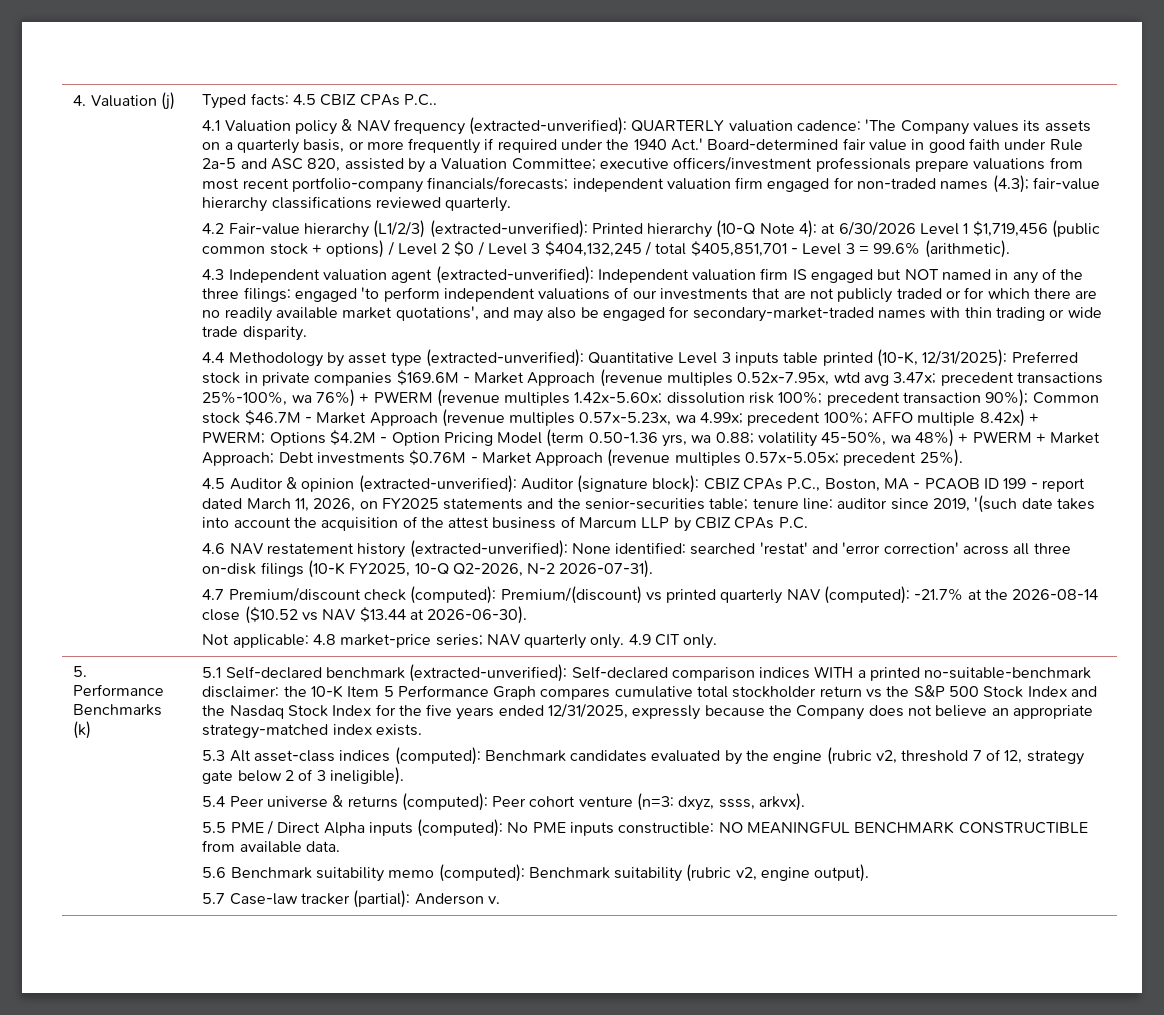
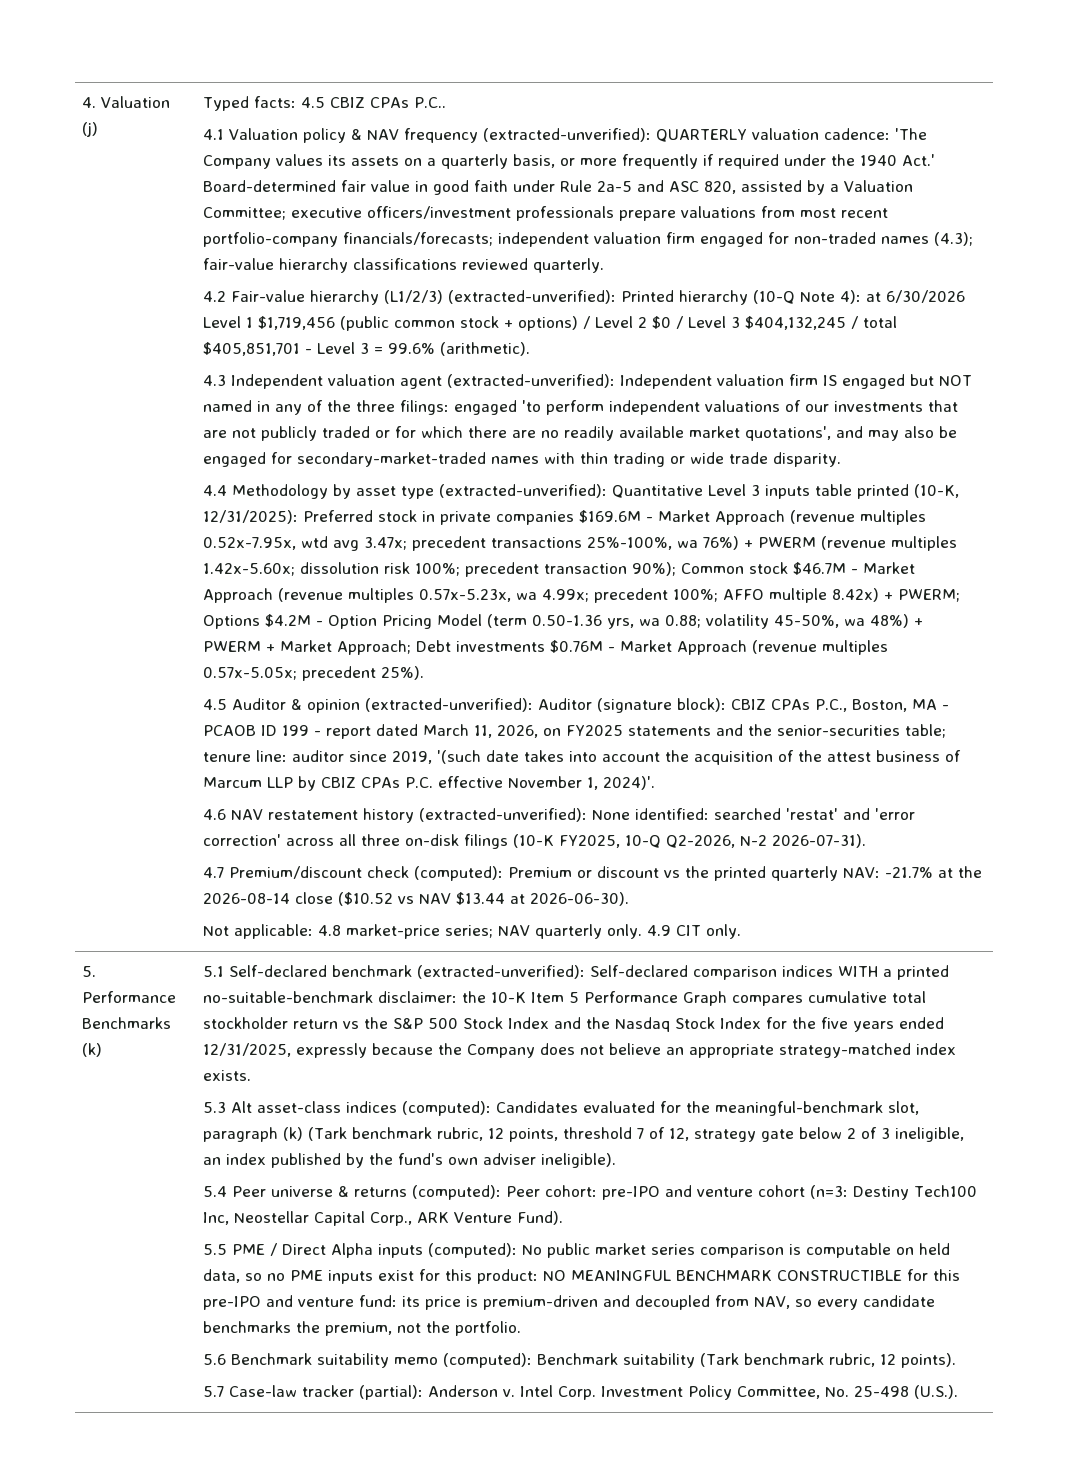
- 4.5 Auditor & opinion (extracted-unverified): Auditor (signature block): CBIZ CPAs P.C., Boston, MA - PCAOB ID 199 - report dated March 11, 2026, on FY2025 statements and the senior-securities table; tenure line: auditor since 2019, '(such date takes into account the acquisition of the attest business of Marcum LLP by CBIZ CPAs P.C.
+ 4.5 Auditor & opinion (extracted-unverified): Auditor (signature block): CBIZ CPAs P.C., Boston, MA - PCAOB ID 199 - report dated March 11, 2026, on FY2025 statements and the senior-securities table; tenure line: auditor since 2019, '(such date takes into account the acquisition of the attest business of Marcum LLP by CBIZ CPAs P.C. effective November 1, 2024)'.
- 4.7 Premium/discount check (computed): Premium/(discount) vs printed quarterly NAV (computed): -21.7% at the 2026-08-14 close ($10.52 vs NAV $13.44 at 2026-06-30).
+ 4.7 Premium/discount check (computed): Premium or discount vs the printed quarterly NAV: -21.7% at the 2026-08-14 close ($10.52 vs NAV $13.44 at 2026-06-30).
- 5.3 Alt asset-class indices (computed): Benchmark candidates evaluated by the engine (rubric v2, threshold 7 of 12, strategy gate below 2 of 3 ineligible).
+ 5.3 Alt asset-class indices (computed): Candidates evaluated for the meaningful-benchmark slot, paragraph (k) (Tark benchmark rubric, 12 points, threshold 7 of 12, strategy gate below 2 of 3 ineligible, an index published by the fund's own adviser ineligible).
- 5.4 Peer universe & returns (computed): Peer cohort venture (n=3: dxyz, ssss, arkvx).
+ 5.4 Peer universe & returns (computed): Peer cohort: pre-IPO and venture cohort (n=3: Destiny Tech100 Inc, Neostellar Capital Corp., ARK Venture Fund).
- 5.5 PME / Direct Alpha inputs (computed): No PME inputs constructible: NO MEANINGFUL BENCHMARK CONSTRUCTIBLE from available data.
+ 5.5 PME / Direct Alpha inputs (computed): No public market series comparison is computable on held data, so no PME inputs exist for this product: NO MEANINGFUL BENCHMARK CONSTRUCTIBLE for this pre-IPO and venture fund: its price is premium-driven and decoupled from NAV, so every candidate benchmarks the premium, not the portfolio.
- 5.6 Benchmark suitability memo (computed): Benchmark suitability (rubric v2, engine output).
+ 5.6 Benchmark suitability memo (computed): Benchmark suitability (Tark benchmark rubric, 12 points).
+ Intel Corp. Investment Policy Committee, No. 25-498 (U.S.).

